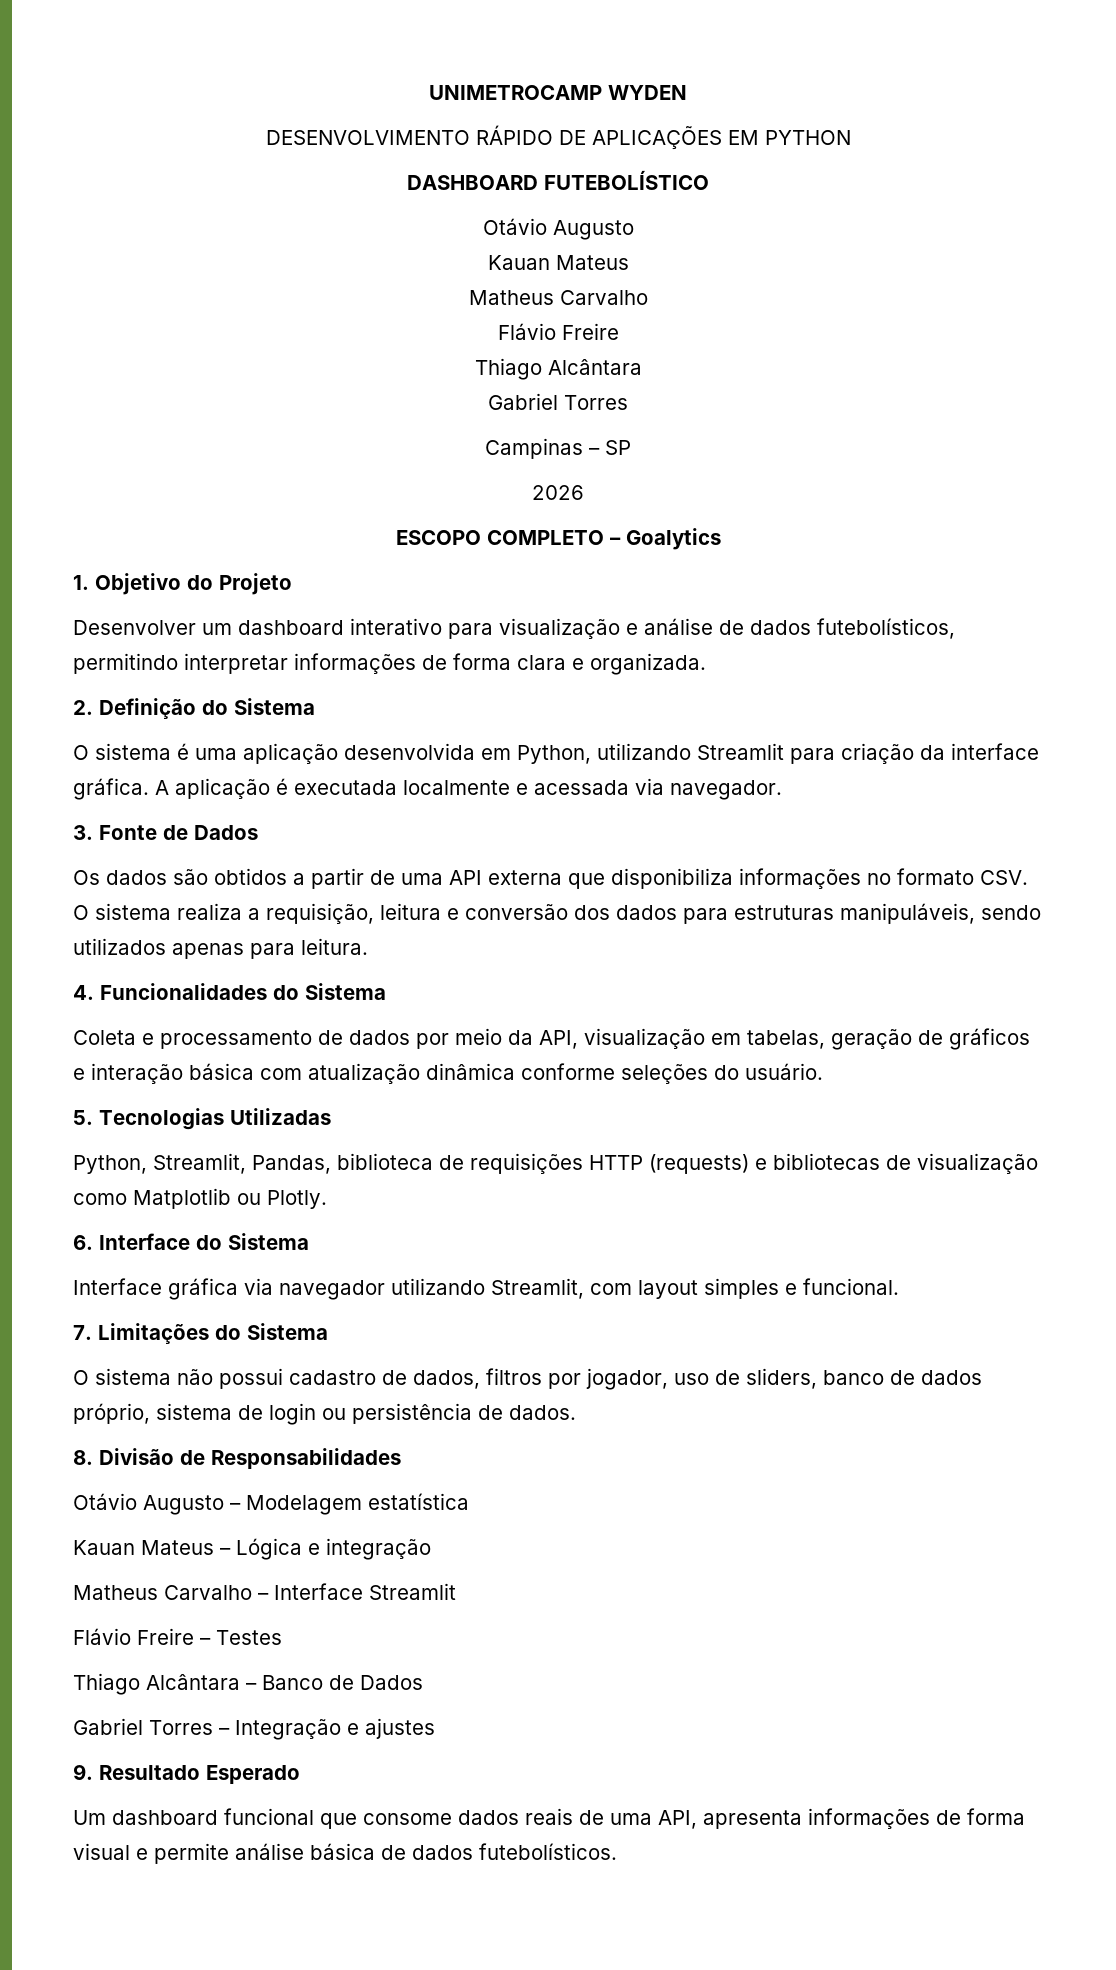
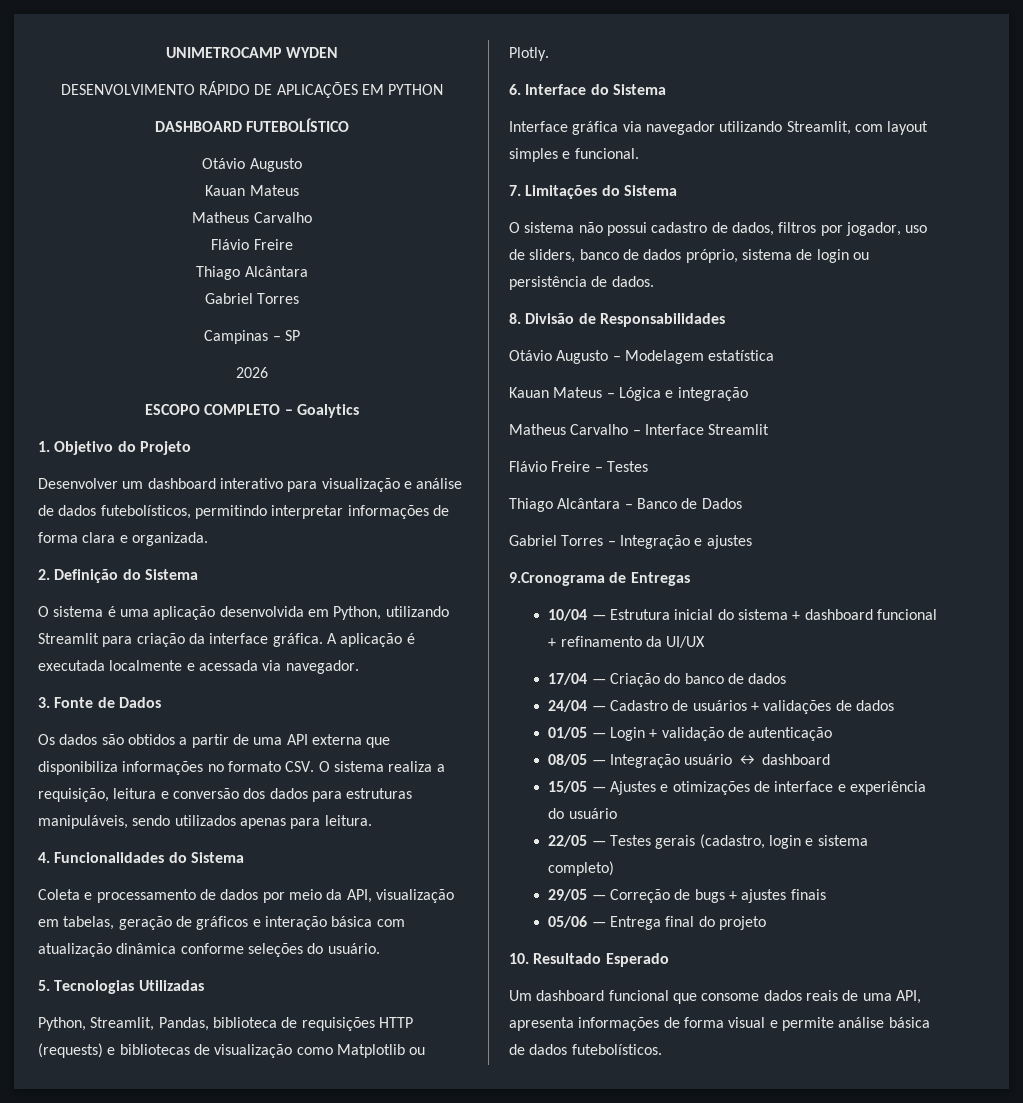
- 9. Resultado Esperado
+ 9.Cronograma de Entregas
+ 10/04 — Estrutura inicial do sistema + dashboard funcional + refinamento da UI/UX
+ 17/04 — Criação do banco de dados
+ 24/04 — Cadastro de usuários + validações de dados
+ 01/05 — Login + validação de autenticação
+ 08/05 — Integração usuário ↔ dashboard
+ 15/05 — Ajustes e otimizações de interface e experiência do usuário
+ 22/05 — Testes gerais (cadastro, login e sistema completo)
+ 29/05 — Correção de bugs + ajustes finais
+ 05/06 — Entrega final do projeto
+ 10. Resultado Esperado

